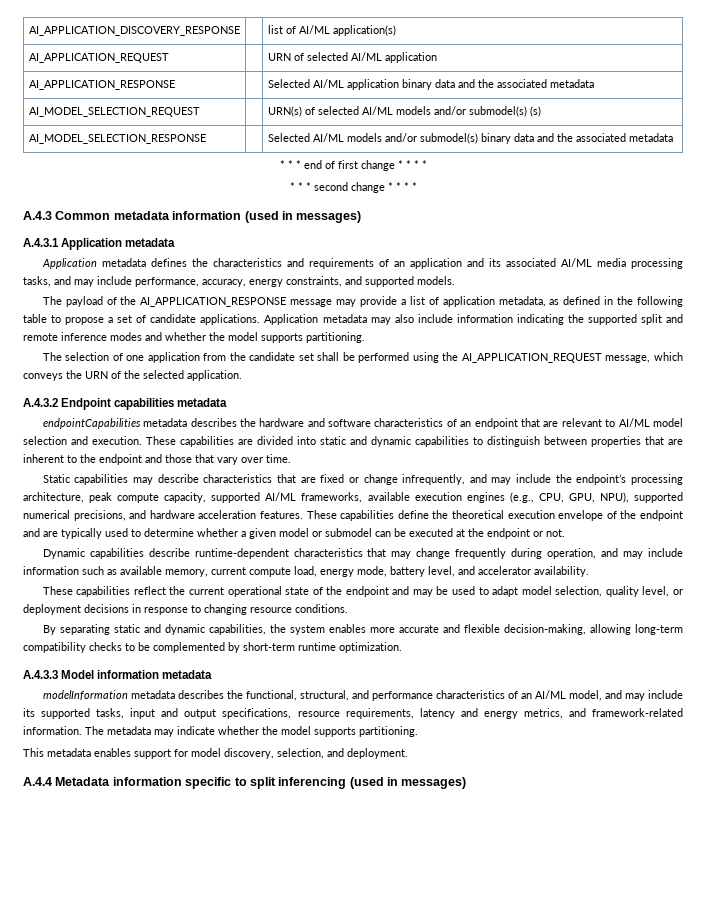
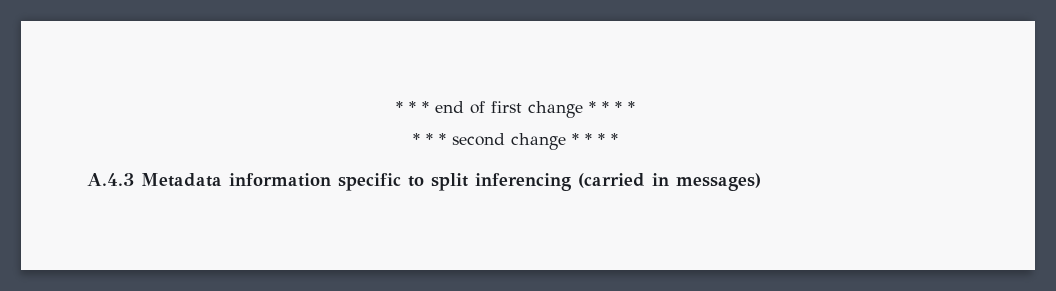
- AI_APPLICATION_DISCOVERY_RESPONSE | | list of AI/ML application(s)
- AI_APPLICATION_REQUEST | | URN of selected AI/ML application
- AI_APPLICATION_RESPONSE | | Selected AI/ML application binary data and the associated metadata
- AI_MODEL_SELECTION_REQUEST | | URN(s) of selected AI/ML models and/or submodel(s) (s)
- AI_MODEL_SELECTION_RESPONSE | | Selected AI/ML models and/or submodel(s) binary data and the associated metadata
- A.4.3 Common metadata information (used in messages)
- A.4.3.1 Application metadata
- Application metadata defines the characteristics and requirements of an application and its associated AI/ML media processing tasks, and may include performance, accuracy, energy constraints, and supported models.
- The payload of the AI_APPLICATION_RESPONSE message may provide a list of application metadata, as defined in the following table to propose a set of candidate applications. Application metadata may also include information indicating the supported split and remote inference modes and whether the model supports partitioning.
- The selection of one application from the candidate set shall be performed using the AI_APPLICATION_REQUEST message, which conveys the URN of the selected application.
- A.4.3.2 Endpoint capabilities metadata
- endpointCapabilities metadata describes the hardware and software characteristics of an endpoint that are relevant to AI/ML model selection and execution. These capabilities are divided into static and dynamic capabilities to distinguish between properties that are inherent to the endpoint and those that vary over time.
- Static capabilities may describe characteristics that are fixed or change infrequently, and may include the endpoint’s processing architecture, peak compute capacity, supported AI/ML frameworks, available execution engines (e.g., CPU, GPU, NPU), supported numerical precisions, and hardware acceleration features. These capabilities define the theoretical execution envelope of the endpoint and are typically used to determine whether a given model or submodel can be executed at the endpoint or not.
- Dynamic capabilities describe runtime-dependent characteristics that may change frequently during operation, and may include information such as available memory, current compute load, energy mode, battery level, and accelerator availability.
- These capabilities reflect the current operational state of the endpoint and may be used to adapt model selection, quality level, or deployment decisions in response to changing resource conditions.
- By separating static and dynamic capabilities, the system enables more accurate and flexible decision-making, allowing long-term compatibility checks to be complemented by short-term runtime optimization.
- A.4.3.3 Model information metadata
- modelInformation metadata describes the functional, structural, and performance characteristics of an AI/ML model, and may include its supported tasks, input and output specifications, resource requirements, latency and energy metrics, and framework-related information. The metadata may indicate whether the model supports partitioning.
- This metadata enables support for model discovery, selection, and deployment.
- A.4.4 Metadata information specific to split inferencing (used in messages)
+ A.4.3 Metadata information specific to split inferencing (carried in messages)

